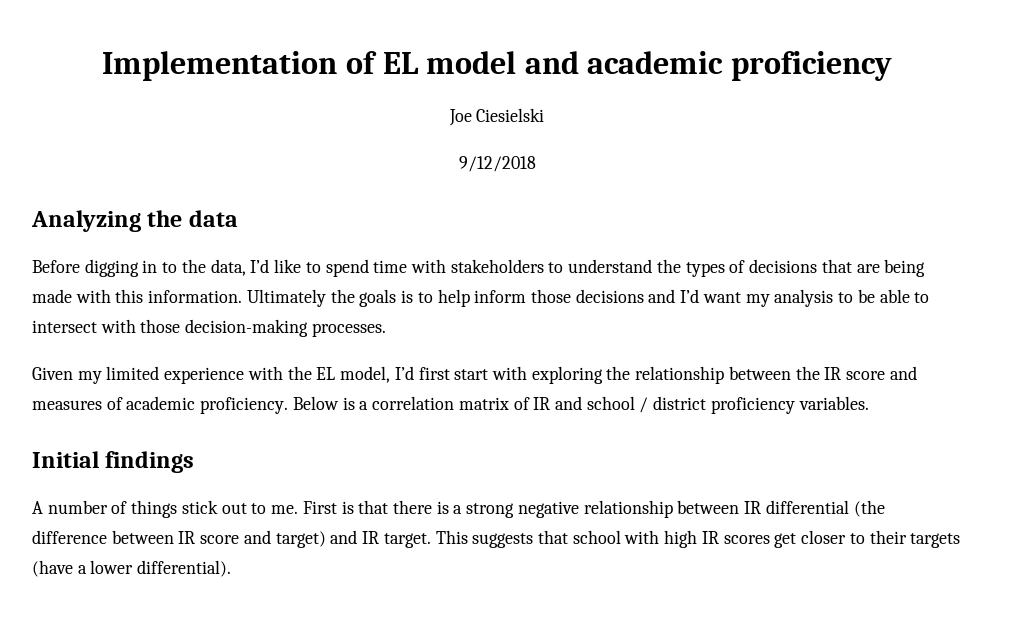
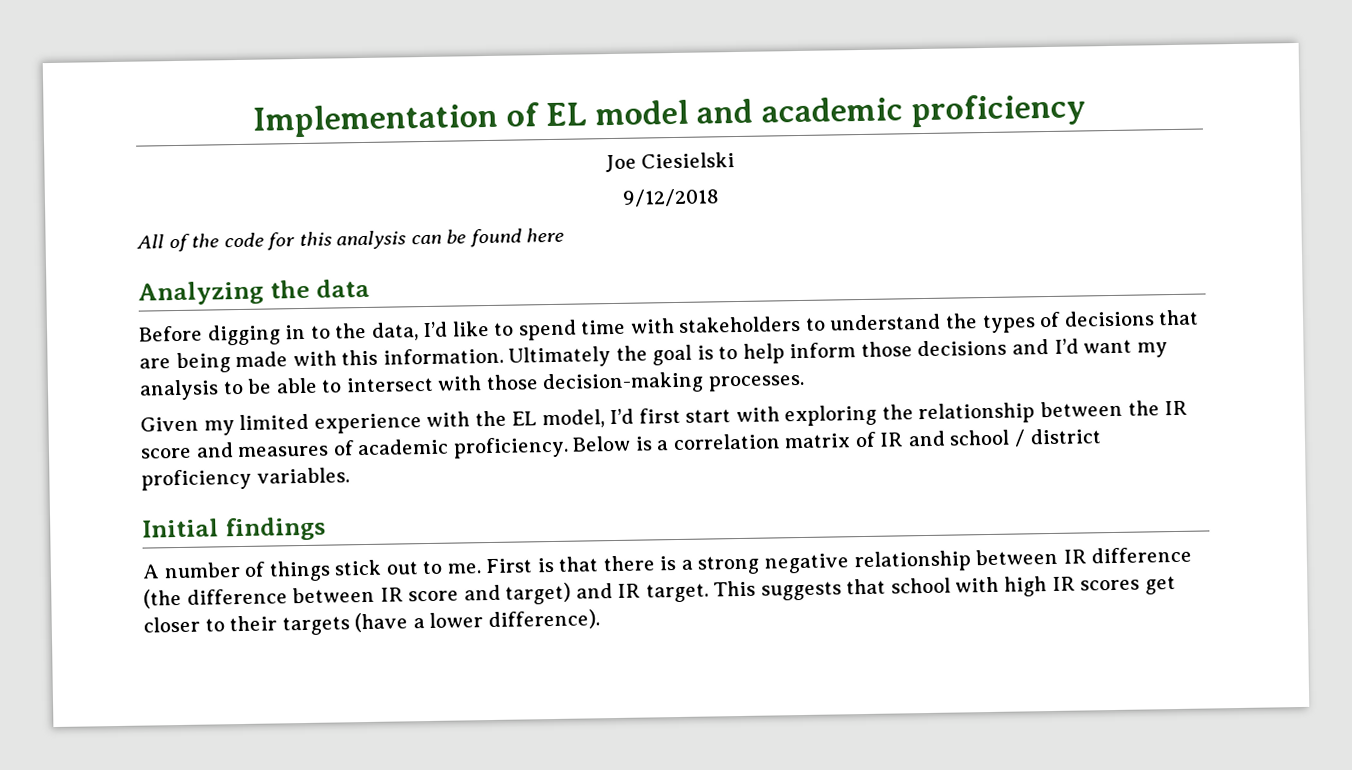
+ All of the code for this analysis can be found here
- Ultimately the goals is to help inform those decisions and I’d want my analysis to be able to intersect with those decision-making processes.
+ Ultimately the goal is to help inform those decisions and I’d want my analysis to be able to intersect with those decision-making processes.
- First is that there is a strong negative relationship between IR differential (the difference between IR score and target) and IR target.
+ First is that there is a strong negative relationship between IR difference (the difference between IR score and target) and IR target.
- This suggests that school with high IR scores get closer to their targets (have a lower differential).
+ This suggests that school with high IR scores get closer to their targets (have a lower difference).

